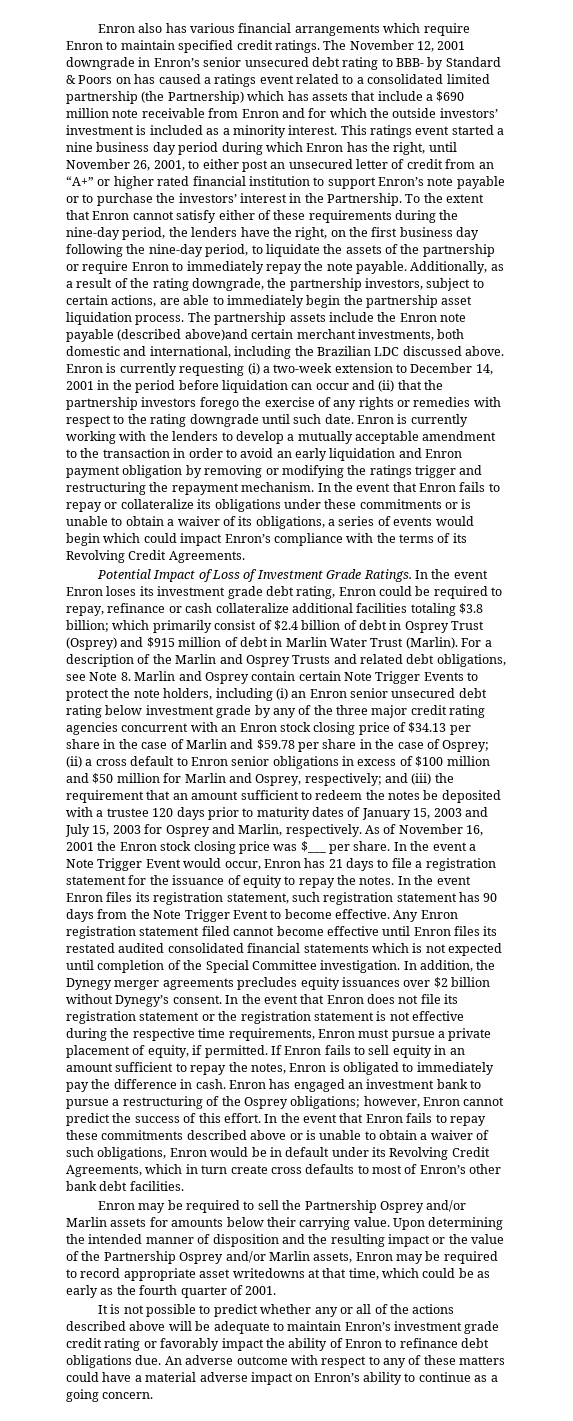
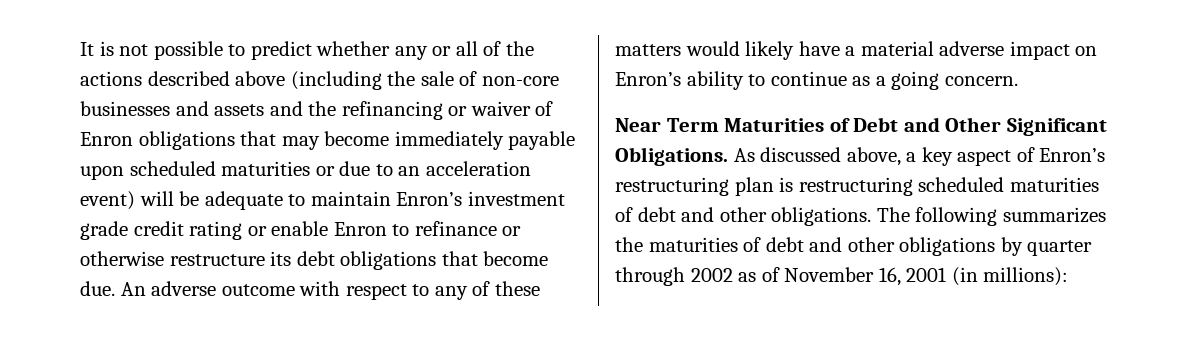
- Enron also has various financial arrangements which require Enron to maintain specified credit ratings. The November 12, 2001 downgrade in Enron’s senior unsecured debt rating to BBB- by Standard & Poors on has caused a ratings event related to a consolidated limited partnership (the Partnership) which has assets that include a $690 million note receivable from Enron and for which the outside investors’ investment is included as a minority interest. This ratings event started a nine business day period during which Enron has the right, until November 26, 2001, to either post an unsecured letter of credit from an “A+” or higher rated financial institution to support Enron’s note payable or to purchase the investors’ interest in the Partnership. To the extent that Enron cannot satisfy either of these requirements during the nine-day period, the lenders have the right, on the first business day following the nine-day period, to liquidate the assets of the partnership or require Enron to immediately repay the note payable. Additionally, as a result of the rating downgrade, the partnership investors, subject to certain actions, are able to immediately begin the partnership asset liquidation process. The partnership assets include the Enron note payable (described above)and certain merchant investments, both domestic and international, including the Brazilian LDC discussed above. Enron is currently requesting (i) a two-week extension to December 14, 2001 in the period before liquidation can occur and (ii) that the partnership investors forego the exercise of any rights or remedies with respect to the rating downgrade until such date. Enron is currently working with the lenders to develop a mutually acceptable amendment to the transaction in order to avoid an early liquidation and Enron payment obligation by removing or modifying the ratings trigger and restructuring the repayment mechanism. In the event that Enron fails to repay or collateralize its obligations under these commitments or is unable to obtain a waiver of its obligations, a series of events would begin which could impact Enron’s compliance with the terms of its Revolving Credit Agreements.
- Potential Impact of Loss of Investment Grade Ratings. In the event Enron loses its investment grade debt rating, Enron could be required to repay, refinance or cash collateralize additional facilities totaling $3.8 billion; which primarily consist of $2.4 billion of debt in Osprey Trust (Osprey) and $915 million of debt in Marlin Water Trust (Marlin). For a description of the Marlin and Osprey Trusts and related debt obligations, see Note 8. Marlin and Osprey contain certain Note Trigger Events to protect the note holders, including (i) an Enron senior unsecured debt rating below investment grade by any of the three major credit rating agencies concurrent with an Enron stock closing price of $34.13 per share in the case of Marlin and $59.78 per share in the case of Osprey; (ii) a cross default to Enron senior obligations in excess of $100 million and $50 million for Marlin and Osprey, respectively; and (iii) the requirement that an amount sufficient to redeem the notes be deposited with a trustee 120 days prior to maturity dates of January 15, 2003 and July 15, 2003 for Osprey and Marlin, respectively. As of November 16, 2001 the Enron stock closing price was $___ per share. In the event a Note Trigger Event would occur, Enron has 21 days to file a registration statement for the issuance of equity to repay the notes. In the event Enron files its registration statement, such registration statement has 90 days from the Note Trigger Event to become effective. Any Enron registration statement filed cannot become effective until Enron files its restated audited consolidated financial statements which is not expected until completion of the Special Committee investigation. In addition, the Dynegy merger agreements precludes equity issuances over $2 billion without Dynegy’s consent. In the event that Enron does not file its registration statement or the registration statement is not effective during the respective time requirements, Enron must pursue a private placement of equity, if permitted. If Enron fails to sell equity in an amount sufficient to repay the notes, Enron is obligated to immediately pay the difference in cash. Enron has engaged an investment bank to pursue a restructuring of the Osprey obligations; however, Enron cannot predict the success of this effort. In the event that Enron fails to repay these commitments described above or is unable to obtain a waiver of such obligations, Enron would be in default under its Revolving Credit Agreements, which in turn create cross defaults to most of Enron’s other bank debt facilities.
- Enron may be required to sell the Partnership Osprey and/or Marlin assets for amounts below their carrying value. Upon determining the intended manner of disposition and the resulting impact or the value of the Partnership Osprey and/or Marlin assets, Enron may be required to record appropriate asset writedowns at that time, which could be as early as the fourth quarter of 2001.
- It is not possible to predict whether any or all of the actions described above will be adequate to maintain Enron’s investment grade credit rating or favorably impact the ability of Enron to refinance debt obligations due.
+ It is not possible to predict whether any or all of the actions described above (including the sale of non-core businesses and assets and the refinancing or waiver of Enron obligations that may become immediately payable upon scheduled maturities or due to an acceleration event) will be adequate to maintain Enron’s investment grade credit rating or enable Enron to refinance or otherwise restructure its debt obligations that become due.
- An adverse outcome with respect to any of these matters could have a material adverse impact on Enron’s ability to continue as a going concern.
+ An adverse outcome with respect to any of these matters would likely have a material adverse impact on Enron’s ability to continue as a going concern.
+ Near Term Maturities of Debt and Other Significant Obligations. As discussed above, a key aspect of Enron’s restructuring plan is restructuring scheduled maturities of debt and other obligations. The following summarizes the maturities of debt and other obligations by quarter through 2002 as of November 16, 2001 (in millions):

